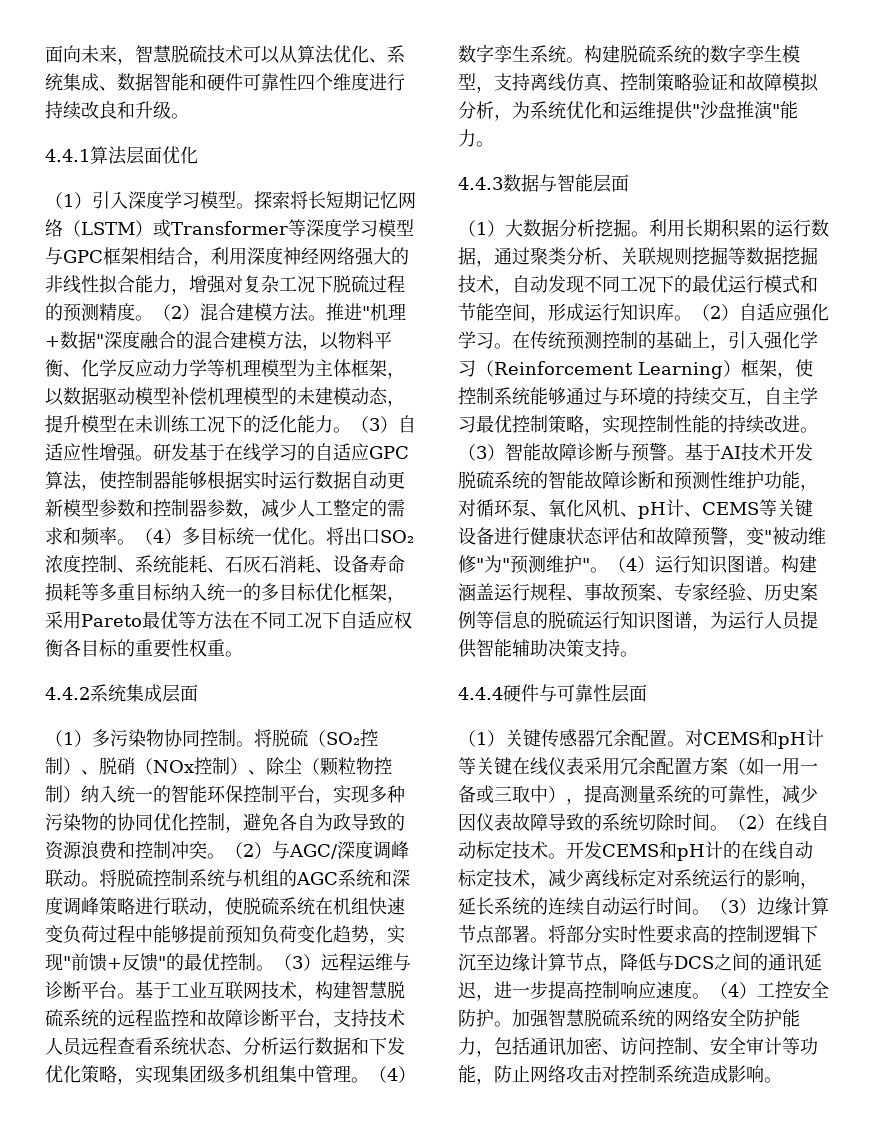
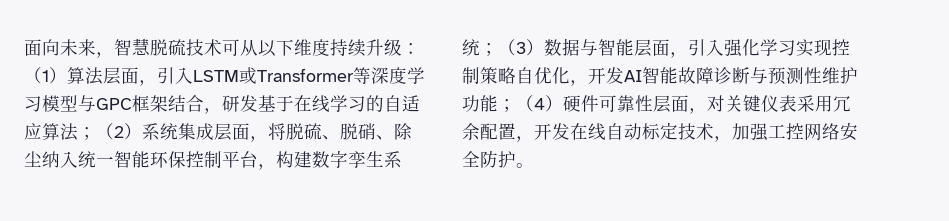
- 面向未来，智慧脱硫技术可以从算法优化、系统集成、数据智能和硬件可靠性四个维度进行持续改良和升级。
- 4.4.1算法层面优化
- （1）引入深度学习模型。探索将长短期记忆网络（LSTM）或Transformer等深度学习模型与GPC框架相结合，利用深度神经网络强大的非线性拟合能力，增强对复杂工况下脱硫过程的预测精度。（2）混合建模方法。推进"机理+数据"深度融合的混合建模方法，以物料平衡、化学反应动力学等机理模型为主体框架，以数据驱动模型补偿机理模型的未建模动态，提升模型在未训练工况下的泛化能力。（3）自适应性增强。研发基于在线学习的自适应GPC算法，使控制器能够根据实时运行数据自动更新模型参数和控制器参数，减少人工整定的需求和频率。（4）多目标统一优化。将出口SO₂浓度控制、系统能耗、石灰石消耗、设备寿命损耗等多重目标纳入统一的多目标优化框架，采用Pareto最优等方法在不同工况下自适应权衡各目标的重要性权重。
- 4.4.2系统集成层面
- （1）多污染物协同控制。将脱硫（SO₂控制）、脱硝（NOx控制）、除尘（颗粒物控制）纳入统一的智能环保控制平台，实现多种污染物的协同优化控制，避免各自为政导致的资源浪费和控制冲突。（2）与AGC/深度调峰联动。将脱硫控制系统与机组的AGC系统和深度调峰策略进行联动，使脱硫系统在机组快速变负荷过程中能够提前预知负荷变化趋势，实现"前馈+反馈"的最优控制。（3）远程运维与诊断平台。基于工业互联网技术，构建智慧脱硫系统的远程监控和故障诊断平台，支持技术人员远程查看系统状态、分析运行数据和下发优化策略，实现集团级多机组集中管理。（4）数字孪生系统。构建脱硫系统的数字孪生模型，支持离线仿真、控制策略验证和故障模拟分析，为系统优化和运维提供"沙盘推演"能力。
- 4.4.3数据与智能层面
- （1）大数据分析挖掘。利用长期积累的运行数据，通过聚类分析、关联规则挖掘等数据挖掘技术，自动发现不同工况下的最优运行模式和节能空间，形成运行知识库。（2）自适应强化学习。在传统预测控制的基础上，引入强化学习（Reinforcement Learning）框架，使控制系统能够通过与环境的持续交互，自主学习最优控制策略，实现控制性能的持续改进。（3）智能故障诊断与预警。基于AI技术开发脱硫系统的智能故障诊断和预测性维护功能，对循环泵、氧化风机、pH计、CEMS等关键设备进行健康状态评估和故障预警，变"被动维修"为"预测维护"。（4）运行知识图谱。构建涵盖运行规程、事故预案、专家经验、历史案例等信息的脱硫运行知识图谱，为运行人员提供智能辅助决策支持。
- 4.4.4硬件与可靠性层面
- （1）关键传感器冗余配置。对CEMS和pH计等关键在线仪表采用冗余配置方案（如一用一备或三取中），提高测量系统的可靠性，减少因仪表故障导致的系统切除时间。（2）在线自动标定技术。开发CEMS和pH计的在线自动标定技术，减少离线标定对系统运行的影响，延长系统的连续自动运行时间。（3）边缘计算节点部署。将部分实时性要求高的控制逻辑下沉至边缘计算节点，降低与DCS之间的通讯延迟，进一步提高控制响应速度。（4）工控安全防护。加强智慧脱硫系统的网络安全防护能力，包括通讯加密、访问控制、安全审计等功能，防止网络攻击对控制系统造成影响。
+ 面向未来，智慧脱硫技术可从以下维度持续升级：（1）算法层面，引入LSTM或Transformer等深度学习模型与GPC框架结合，研发基于在线学习的自适应算法；（2）系统集成层面，将脱硫、脱硝、除尘纳入统一智能环保控制平台，构建数字孪生系统；（3）数据与智能层面，引入强化学习实现控制策略自优化，开发AI智能故障诊断与预测性维护功能；（4）硬件可靠性层面，对关键仪表采用冗余配置，开发在线自动标定技术，加强工控网络安全防护。

